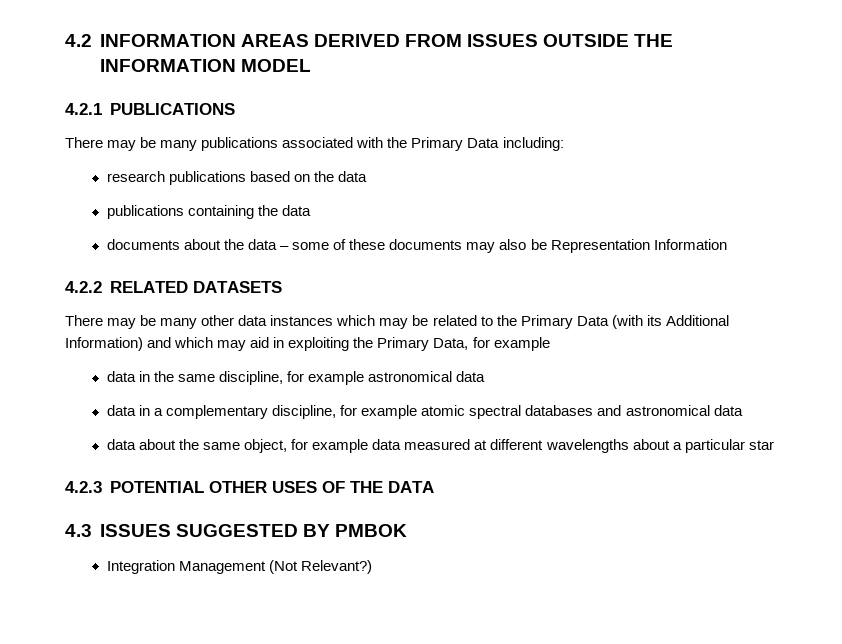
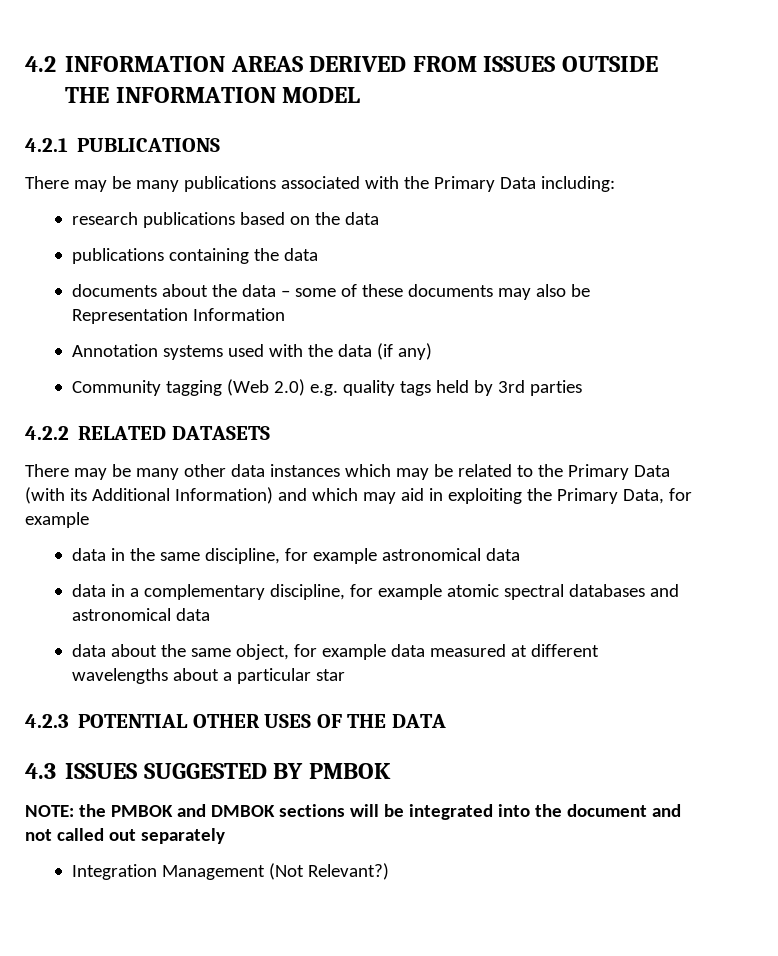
+ Annotation systems used with the data (if any)
+ Community tagging (Web 2.0) e.g. quality tags held by 3rd parties
+ NOTE: the PMBOK and DMBOK sections will be integrated into the document and not called out separately

